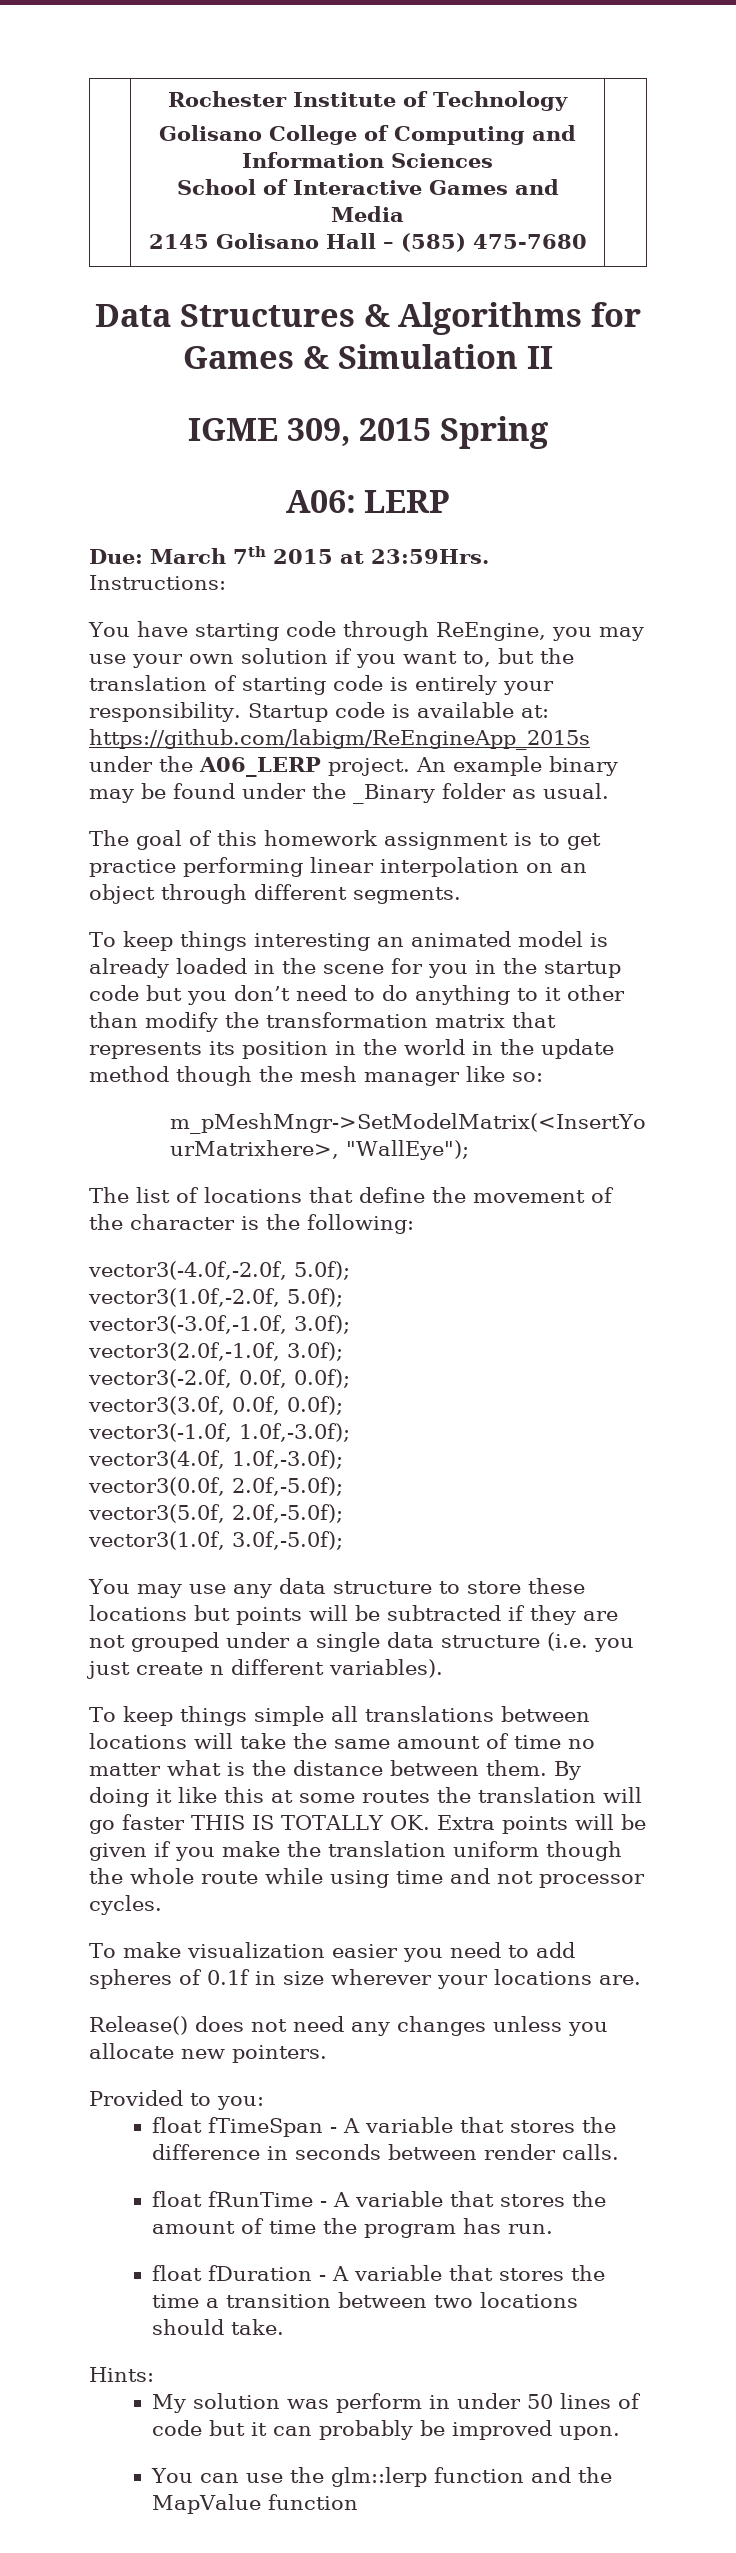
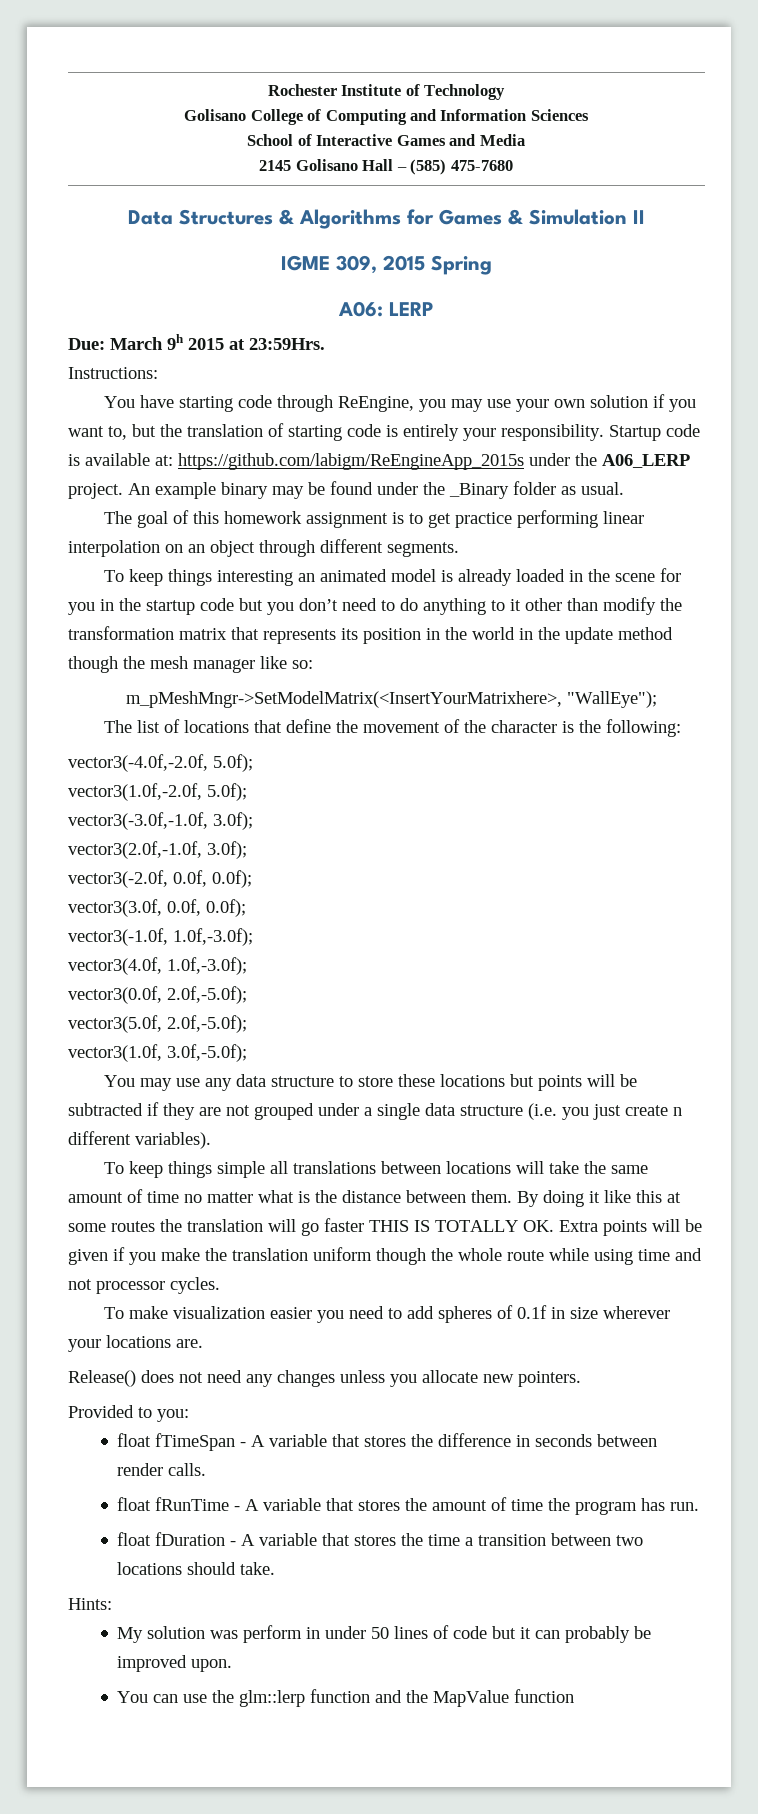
- Due: March 7th 2015 at 23:59Hrs.
+ Due: March 9h 2015 at 23:59Hrs.

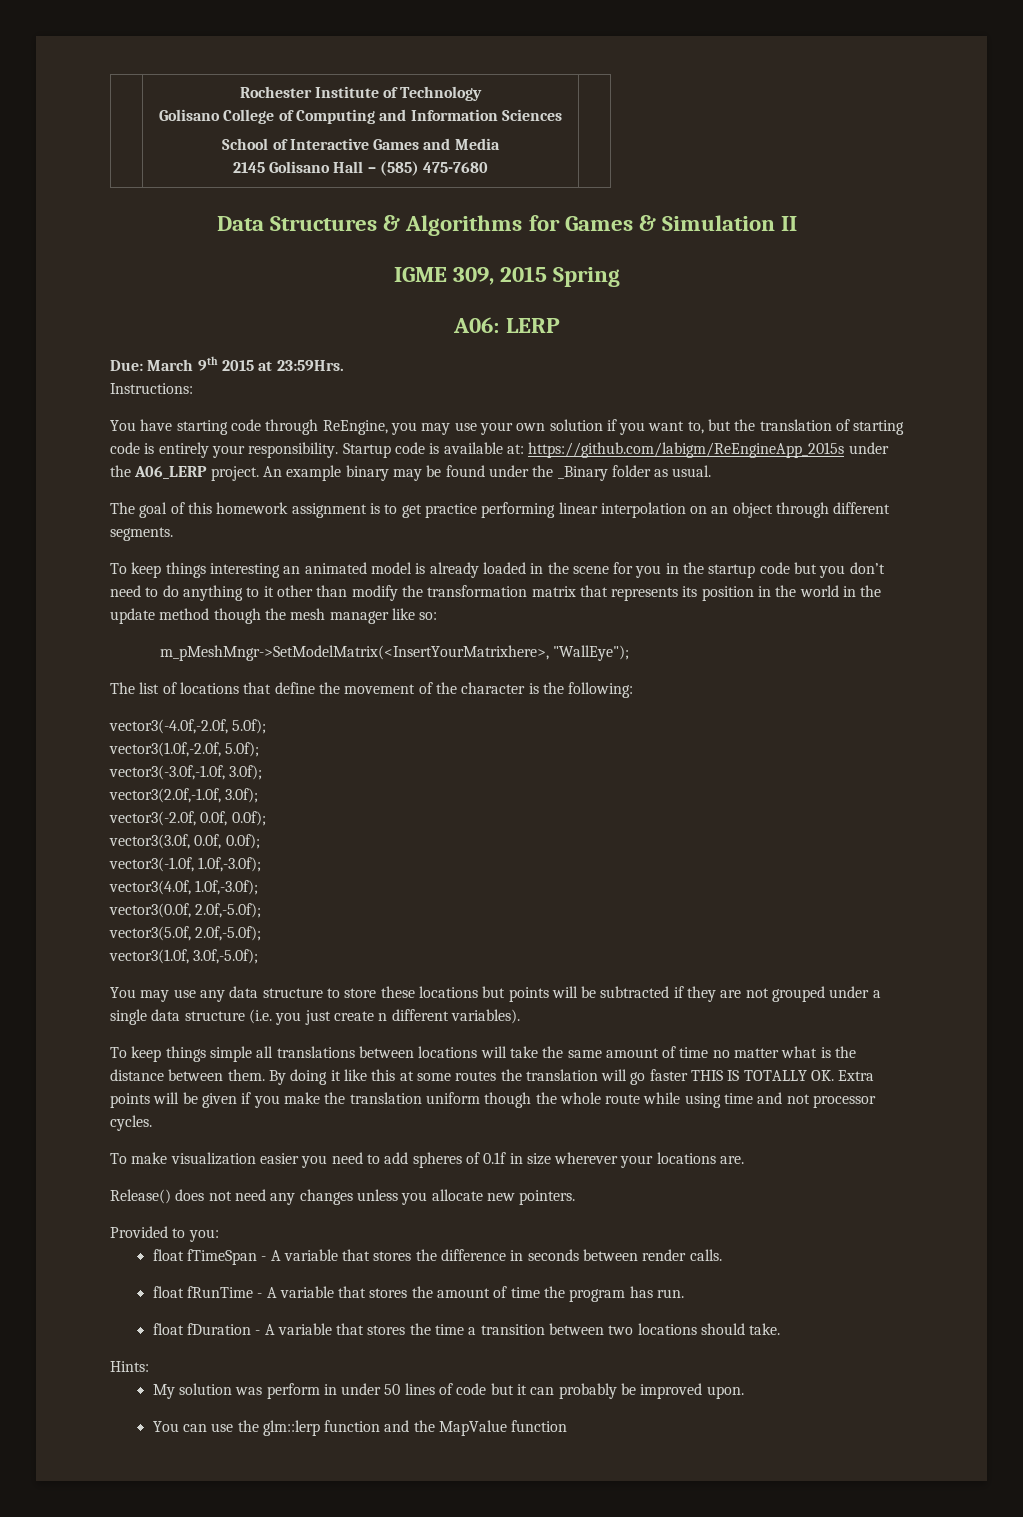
- Due: March 9h 2015 at 23:59Hrs.
+ Due: March 9th 2015 at 23:59Hrs.

